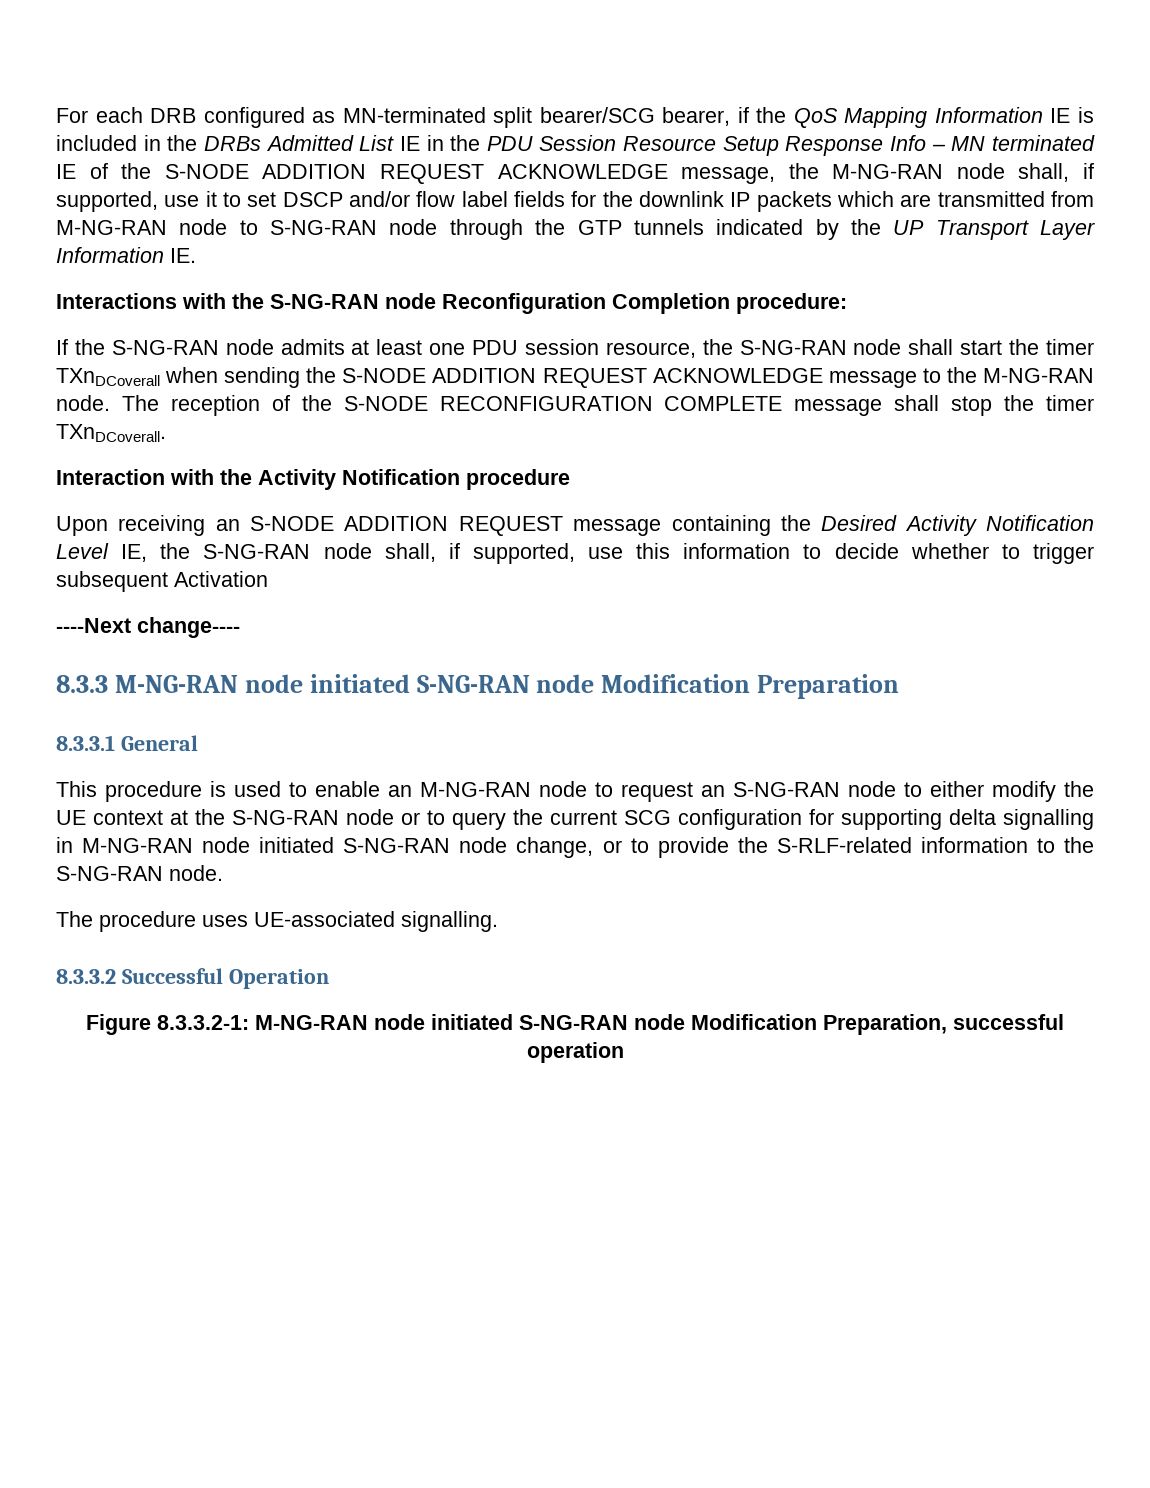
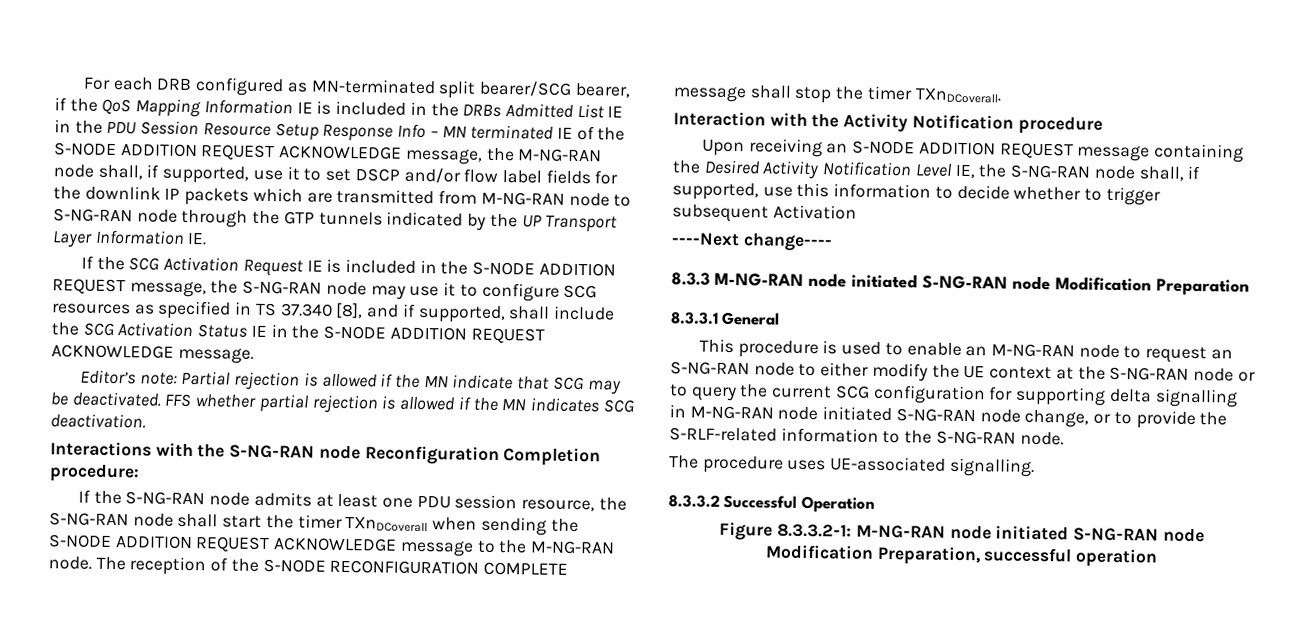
+ If the SCG Activation Request IE is included in the S-NODE ADDITION REQUEST message, the S-NG-RAN node may use it to configure SCG resources as specified in TS 37.340 [8], and if supported, shall include the SCG Activation Status IE in the S-NODE ADDITION REQUEST ACKNOWLEDGE message.
+ Editor’s note: Partial rejection is allowed if the MN indicate that SCG may be deactivated. FFS whether partial rejection is allowed if the MN indicates SCG deactivation.

